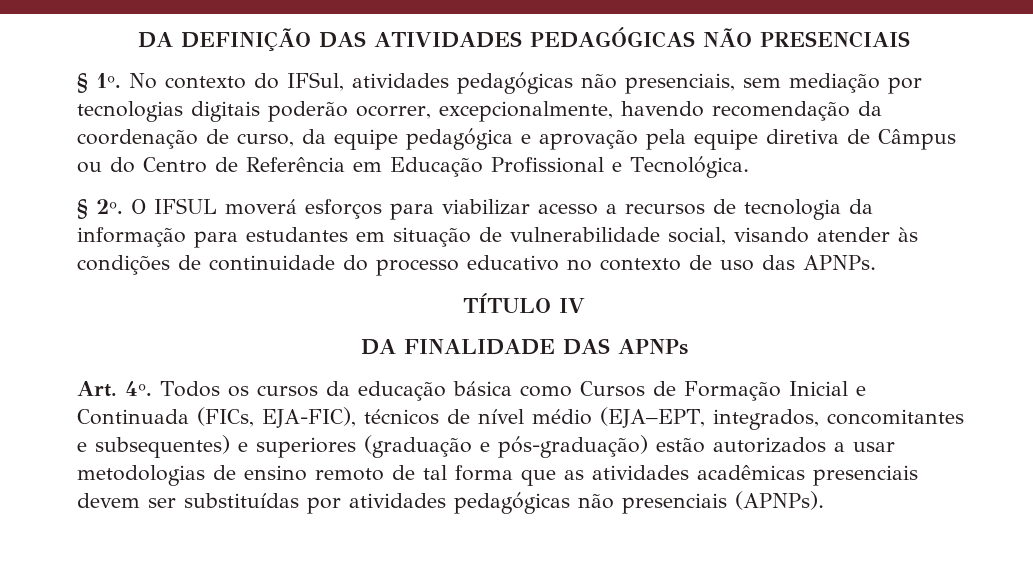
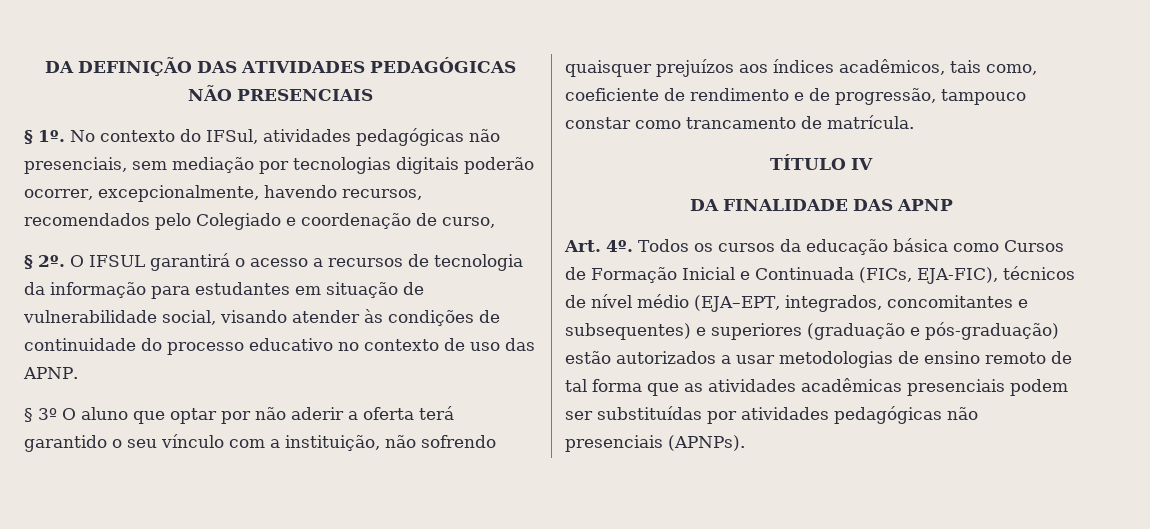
- No contexto do IFSul, atividades pedagógicas não presenciais, sem mediação por tecnologias digitais poderão ocorrer, excepcionalmente, havendo recomendação da coordenação de curso, da equipe pedagógica e aprovação pela equipe diretiva de Câmpus ou do Centro de Referência em Educação Profissional e Tecnológica.
+ No contexto do IFSul, atividades pedagógicas não presenciais, sem mediação por tecnologias digitais poderão ocorrer, excepcionalmente, havendo recursos, recomendados pelo Colegiado e coordenação de curso,
- O IFSUL moverá esforços para viabilizar acesso a recursos de tecnologia da informação para estudantes em situação de vulnerabilidade social, visando atender às condições de continuidade do processo educativo no contexto de uso das APNPs.
+ O IFSUL garantirá o acesso a recursos de tecnologia da informação para estudantes em situação de vulnerabilidade social, visando atender às condições de continuidade do processo educativo no contexto de uso das APNP.
+ § 3º O aluno que optar por não aderir a oferta terá garantido o seu vínculo com a instituição, não sofrendo quaisquer prejuízos aos índices acadêmicos, tais como, coeficiente de rendimento e de progressão, tampouco constar como trancamento de matrícula.
- DA FINALIDADE DAS APNPs
+ DA FINALIDADE DAS APNP
- Todos os cursos da educação básica como Cursos de Formação Inicial e Continuada (FICs, EJA-FIC), técnicos de nível médio (EJA–EPT, integrados, concomitantes e subsequentes) e superiores (graduação e pós-graduação) estão autorizados a usar metodologias de ensino remoto de tal forma que as atividades acadêmicas presenciais devem ser substituídas por atividades pedagógicas não presenciais (APNPs).
+ Todos os cursos da educação básica como Cursos de Formação Inicial e Continuada (FICs, EJA-FIC), técnicos de nível médio (EJA–EPT, integrados, concomitantes e subsequentes) e superiores (graduação e pós-graduação) estão autorizados a usar metodologias de ensino remoto de tal forma que as atividades acadêmicas presenciais podem ser substituídas por atividades pedagógicas não presenciais (APNPs).

